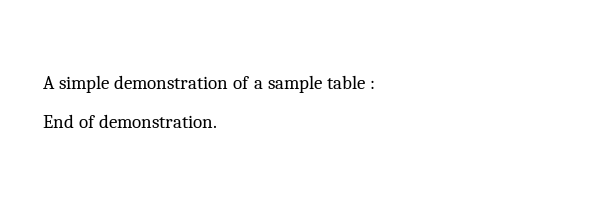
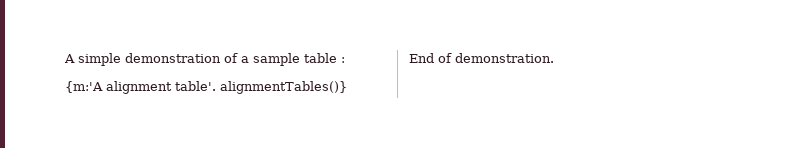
+ {m:'A alignment table'. alignmentTables()}

